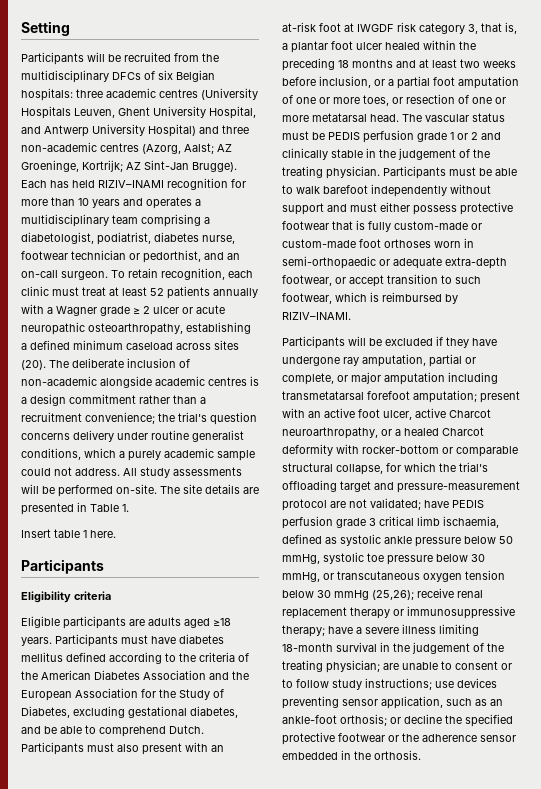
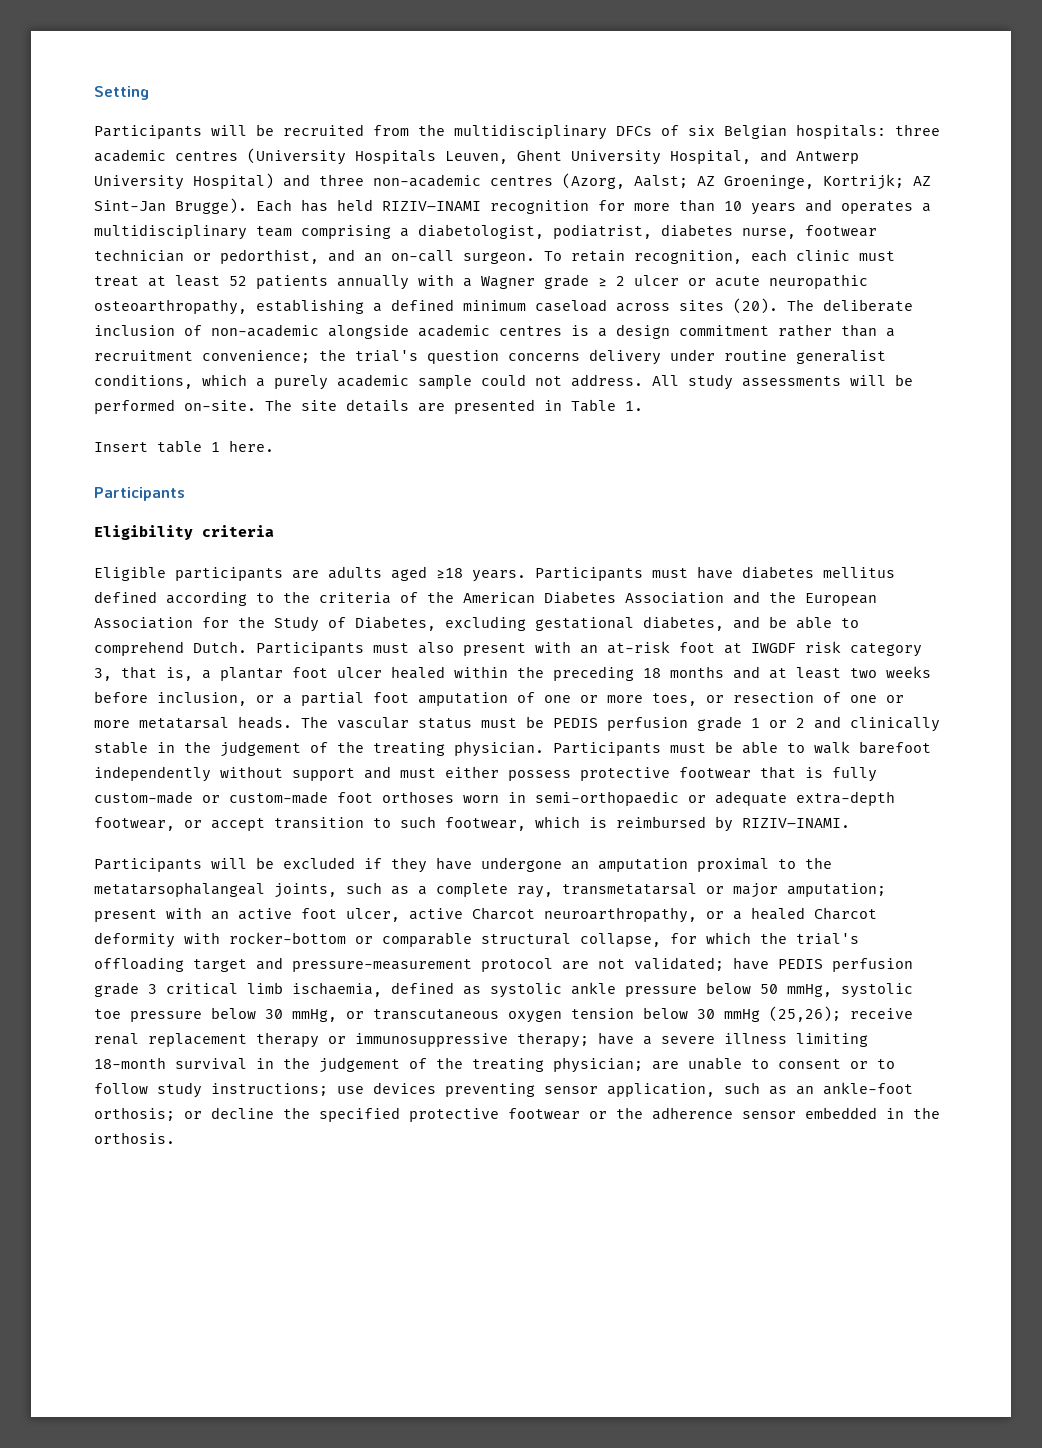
- Participants must also present with an at-risk foot at IWGDF risk category 3, that is, a plantar foot ulcer healed within the preceding 18 months and at least two weeks before inclusion, or a partial foot amputation of one or more toes, or resection of one or more metatarsal head.
+ Participants must also present with an at-risk foot at IWGDF risk category 3, that is, a plantar foot ulcer healed within the preceding 18 months and at least two weeks before inclusion, or a partial foot amputation of one or more toes, or resection of one or more metatarsal heads.
- Participants will be excluded if they have undergone ray amputation, partial or complete, or major amputation including transmetatarsal forefoot amputation;
+ Participants will be excluded if they have undergone an amputation proximal to the metatarsophalangeal joints, such as a complete ray, transmetatarsal or major amputation;

